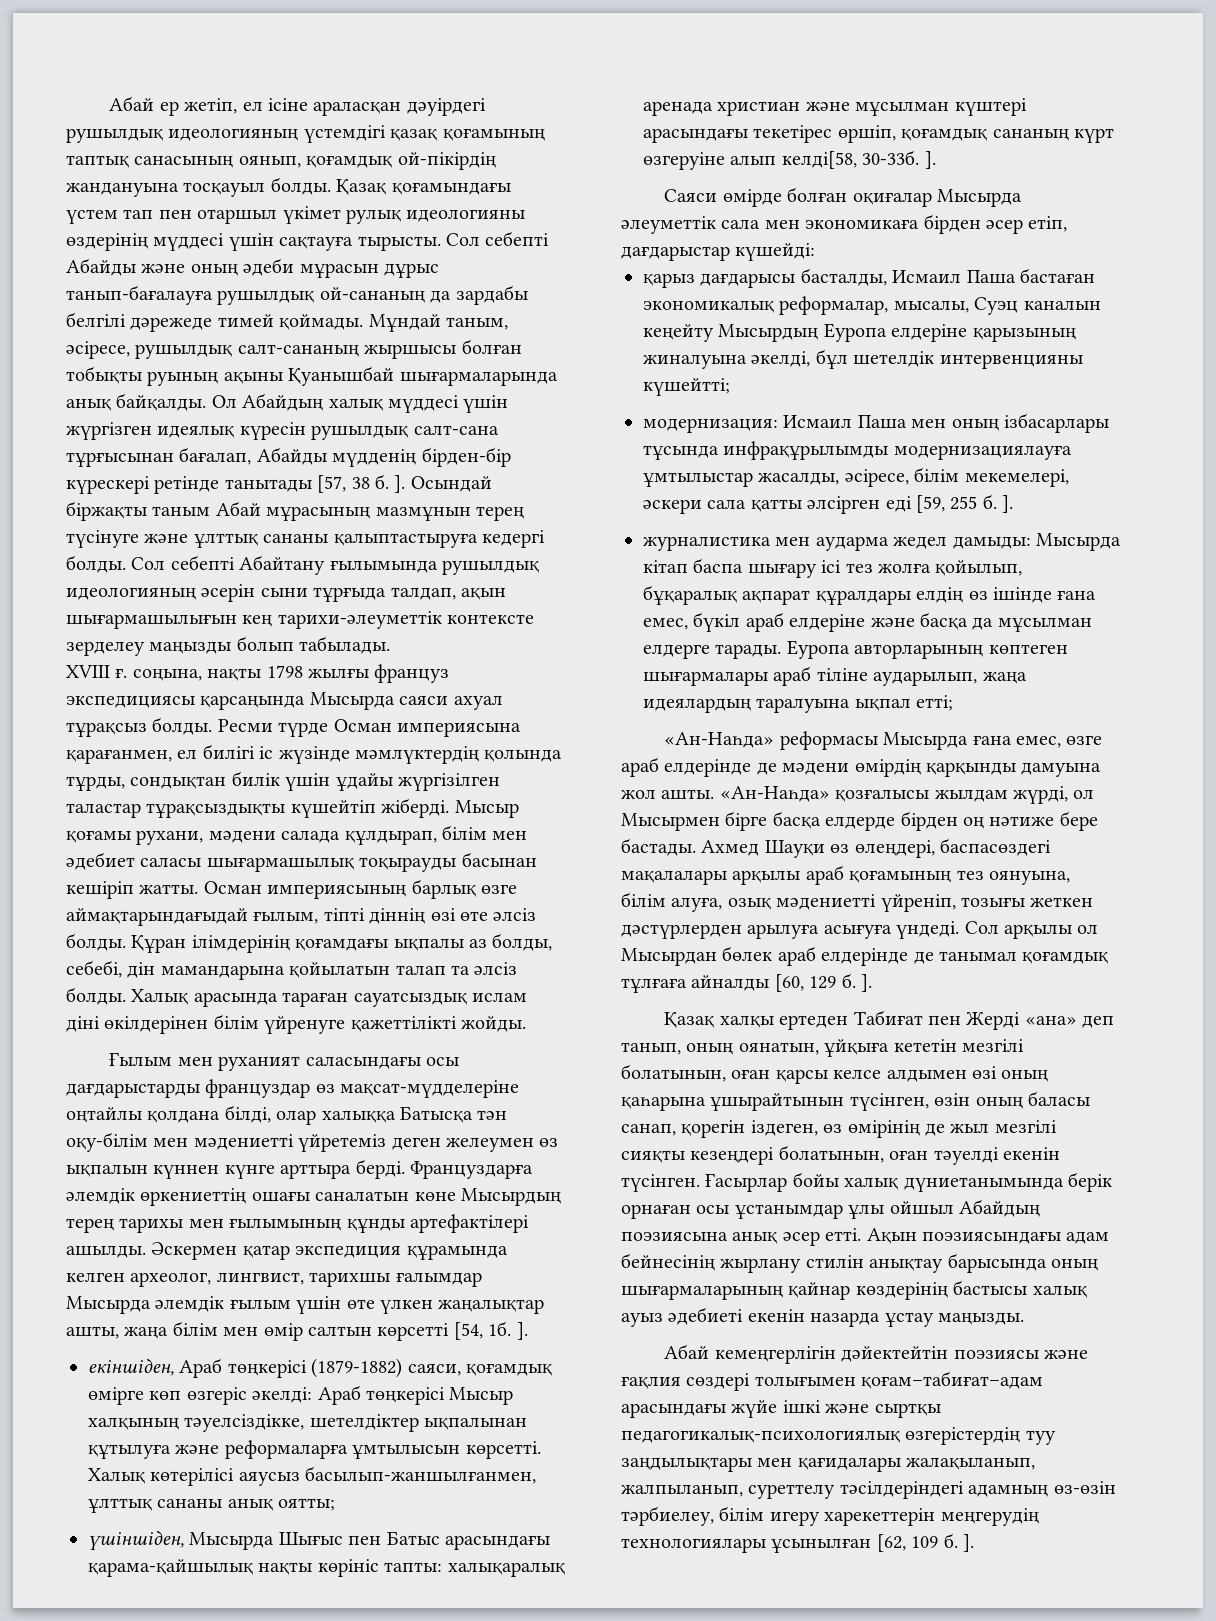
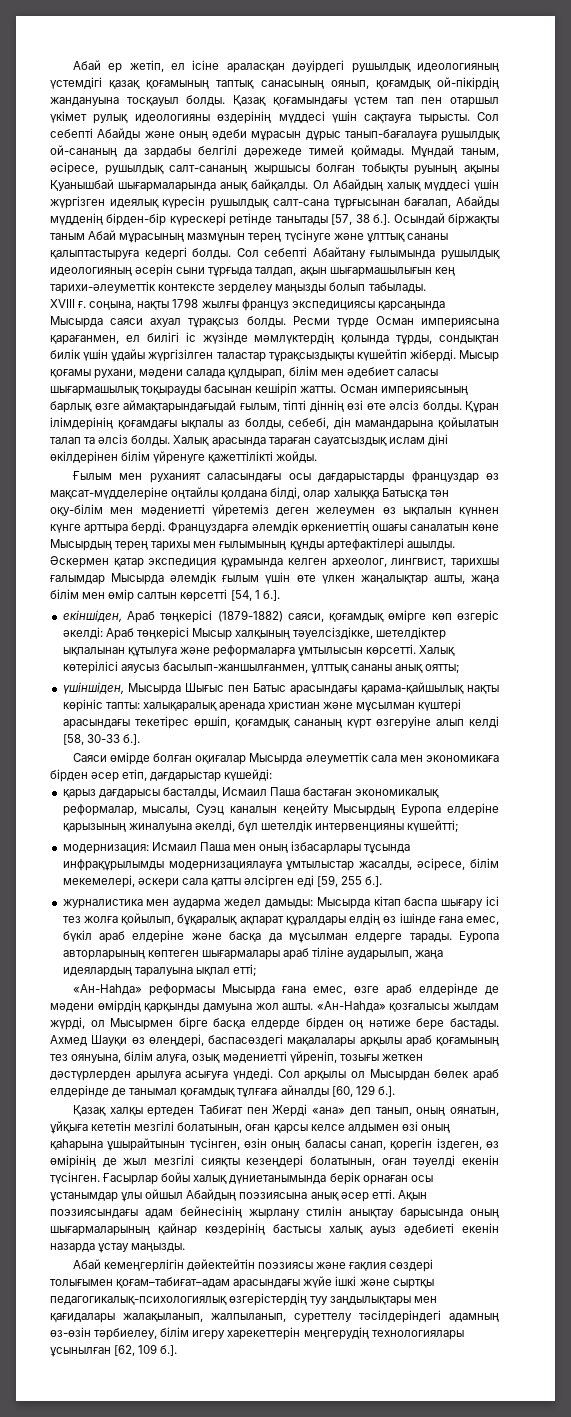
- Ол Абайдың халық мүддесі үшін жүргізген идеялық күресін рушылдық салт-сана тұрғысынан бағалап, Абайды мүдденің бірден-бір күрескері ретінде танытады [57, 38 б. ]. Осындай біржақты таным Абай мұрасының мазмұнын терең түсінуге және ұлттық сананы қалыптастыруға кедергі болды.
+ Ол Абайдың халық мүддесі үшін жүргізген идеялық күресін рушылдық салт-сана тұрғысынан бағалап, Абайды мүдденің бірден-бір күрескері ретінде танытады [57, 38 б.]. Осындай біржақты таным Абай мұрасының мазмұнын терең түсінуге және ұлттық сананы қалыптастыруға кедергі болды.
- Әскермен қатар экспедиция құрамында келген археолог, лингвист, тарихшы ғалымдар Мысырда әлемдік ғылым үшін өте үлкен жаңалықтар ашты, жаңа білім мен өмір салтын көрсетті [54, 1б. ].
+ Әскермен қатар экспедиция құрамында келген археолог, лингвист, тарихшы ғалымдар Мысырда әлемдік ғылым үшін өте үлкен жаңалықтар ашты, жаңа білім мен өмір салтын көрсетті [54, 1 б.].
- үшіншіден, Мысырда Шығыс пен Батыс арасындағы қарама-қайшылық нақты көрініс тапты: халықаралық аренада христиан және мұсылман күштері арасындағы текетірес өршіп, қоғамдық сананың күрт өзгеруіне алып келді[58, 30-33б. ].
+ үшіншіден, Мысырда Шығыс пен Батыс арасындағы қарама-қайшылық нақты көрініс тапты: халықаралық аренада христиан және мұсылман күштері арасындағы текетірес өршіп, қоғамдық сананың күрт өзгеруіне алып келді [58, 30-33 б.].
- модернизация: Исмаил Паша мен оның ізбасарлары тұсында инфрақұрылымды модернизациялауға ұмтылыстар жасалды, әсіресе, білім мекемелері, әскери сала қатты әлсірген еді [59, 255 б. ].
+ модернизация: Исмаил Паша мен оның ізбасарлары тұсында инфрақұрылымды модернизациялауға ұмтылыстар жасалды, әсіресе, білім мекемелері, әскери сала қатты әлсірген еді [59, 255 б.].
- Сол арқылы ол Мысырдан бөлек араб елдерінде де танымал қоғамдық тұлғаға айналды [60, 129 б. ].
+ Сол арқылы ол Мысырдан бөлек араб елдерінде де танымал қоғамдық тұлғаға айналды [60, 129 б.].
- Абай кемеңгерлігін дәйектейтін поэзиясы және ғақлия сөздері толығымен қоғам–табиғат–адам арасындағы жүйе ішкі және сыртқы педагогикалық-психологиялық өзгерістердің туу заңдылықтары мен қағидалары жалақыланып, жалпыланып, суреттелу тәсілдеріндегі адамның өз-өзін тәрбиелеу, білім игеру харекеттерін меңгерудің технологиялары ұсынылған [62, 109 б. ].
+ Абай кемеңгерлігін дәйектейтін поэзиясы және ғақлия сөздері толығымен қоғам–табиғат–адам арасындағы жүйе ішкі және сыртқы педагогикалық-психологиялық өзгерістердің туу заңдылықтары мен қағидалары жалақыланып, жалпыланып, суреттелу тәсілдеріндегі адамның өз-өзін тәрбиелеу, білім игеру харекеттерін меңгерудің технологиялары ұсынылған [62, 109 б.].

